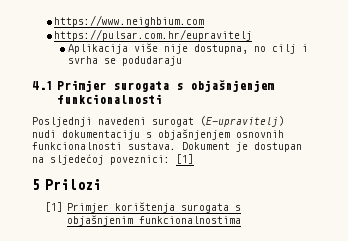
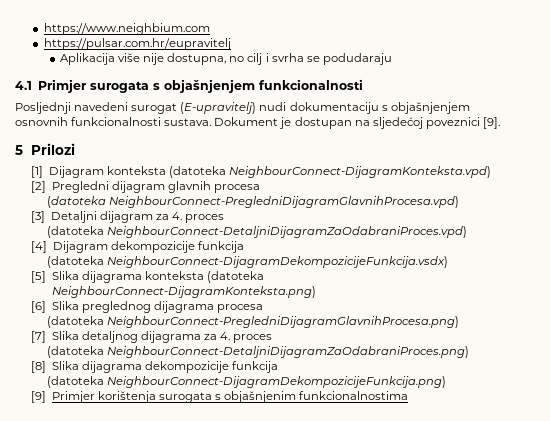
- Dokument je dostupan na sljedećoj poveznici: [1]
+ Dokument je dostupan na sljedećoj poveznici [9].
- [1] Primjer korištenja surogata s objašnjenim funkcionalnostima
+ [1] Dijagram konteksta (datoteka NeighbourConnect-DijagramKonteksta.vpd)
+ [2] Pregledni dijagram glavnih procesa
+ (datoteka NeighbourConnect-PregledniDijagramGlavnihProcesa.vpd)
+ [3] Detaljni dijagram za 4. proces
+ (datoteka NeighbourConnect-DetaljniDijagramZaOdabraniProces.vpd)
+ [4] Dijagram dekompozicije funkcija
+ (datoteka NeighbourConnect-DijagramDekompozicijeFunkcija.vsdx)
+ [5] Slika dijagrama konteksta (datoteka NeighbourConnect-DijagramKonteksta.png)
+ [6] Slika preglednog dijagrama procesa
+ (datoteka NeighbourConnect-PregledniDijagramGlavnihProcesa.png)
+ [7] Slika detaljnog dijagrama za 4. proces
+ (datoteka NeighbourConnect-DetaljniDijagramZaOdabraniProces.png)
+ [8] Slika dijagrama dekompozicije funkcija
+ (datoteka NeighbourConnect-DijagramDekompozicijeFunkcija.png)
+ [9] Primjer korištenja surogata s objašnjenim funkcionalnostima

